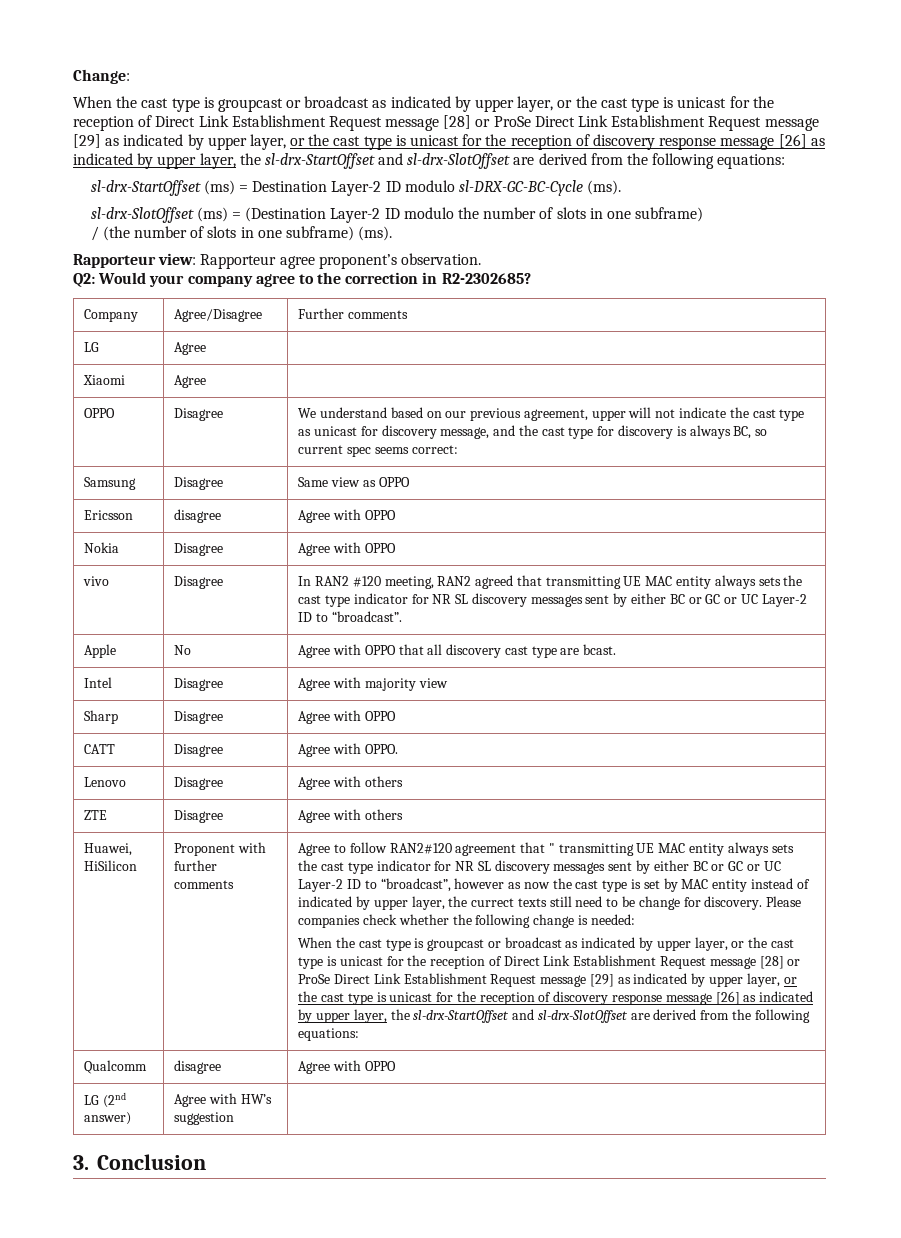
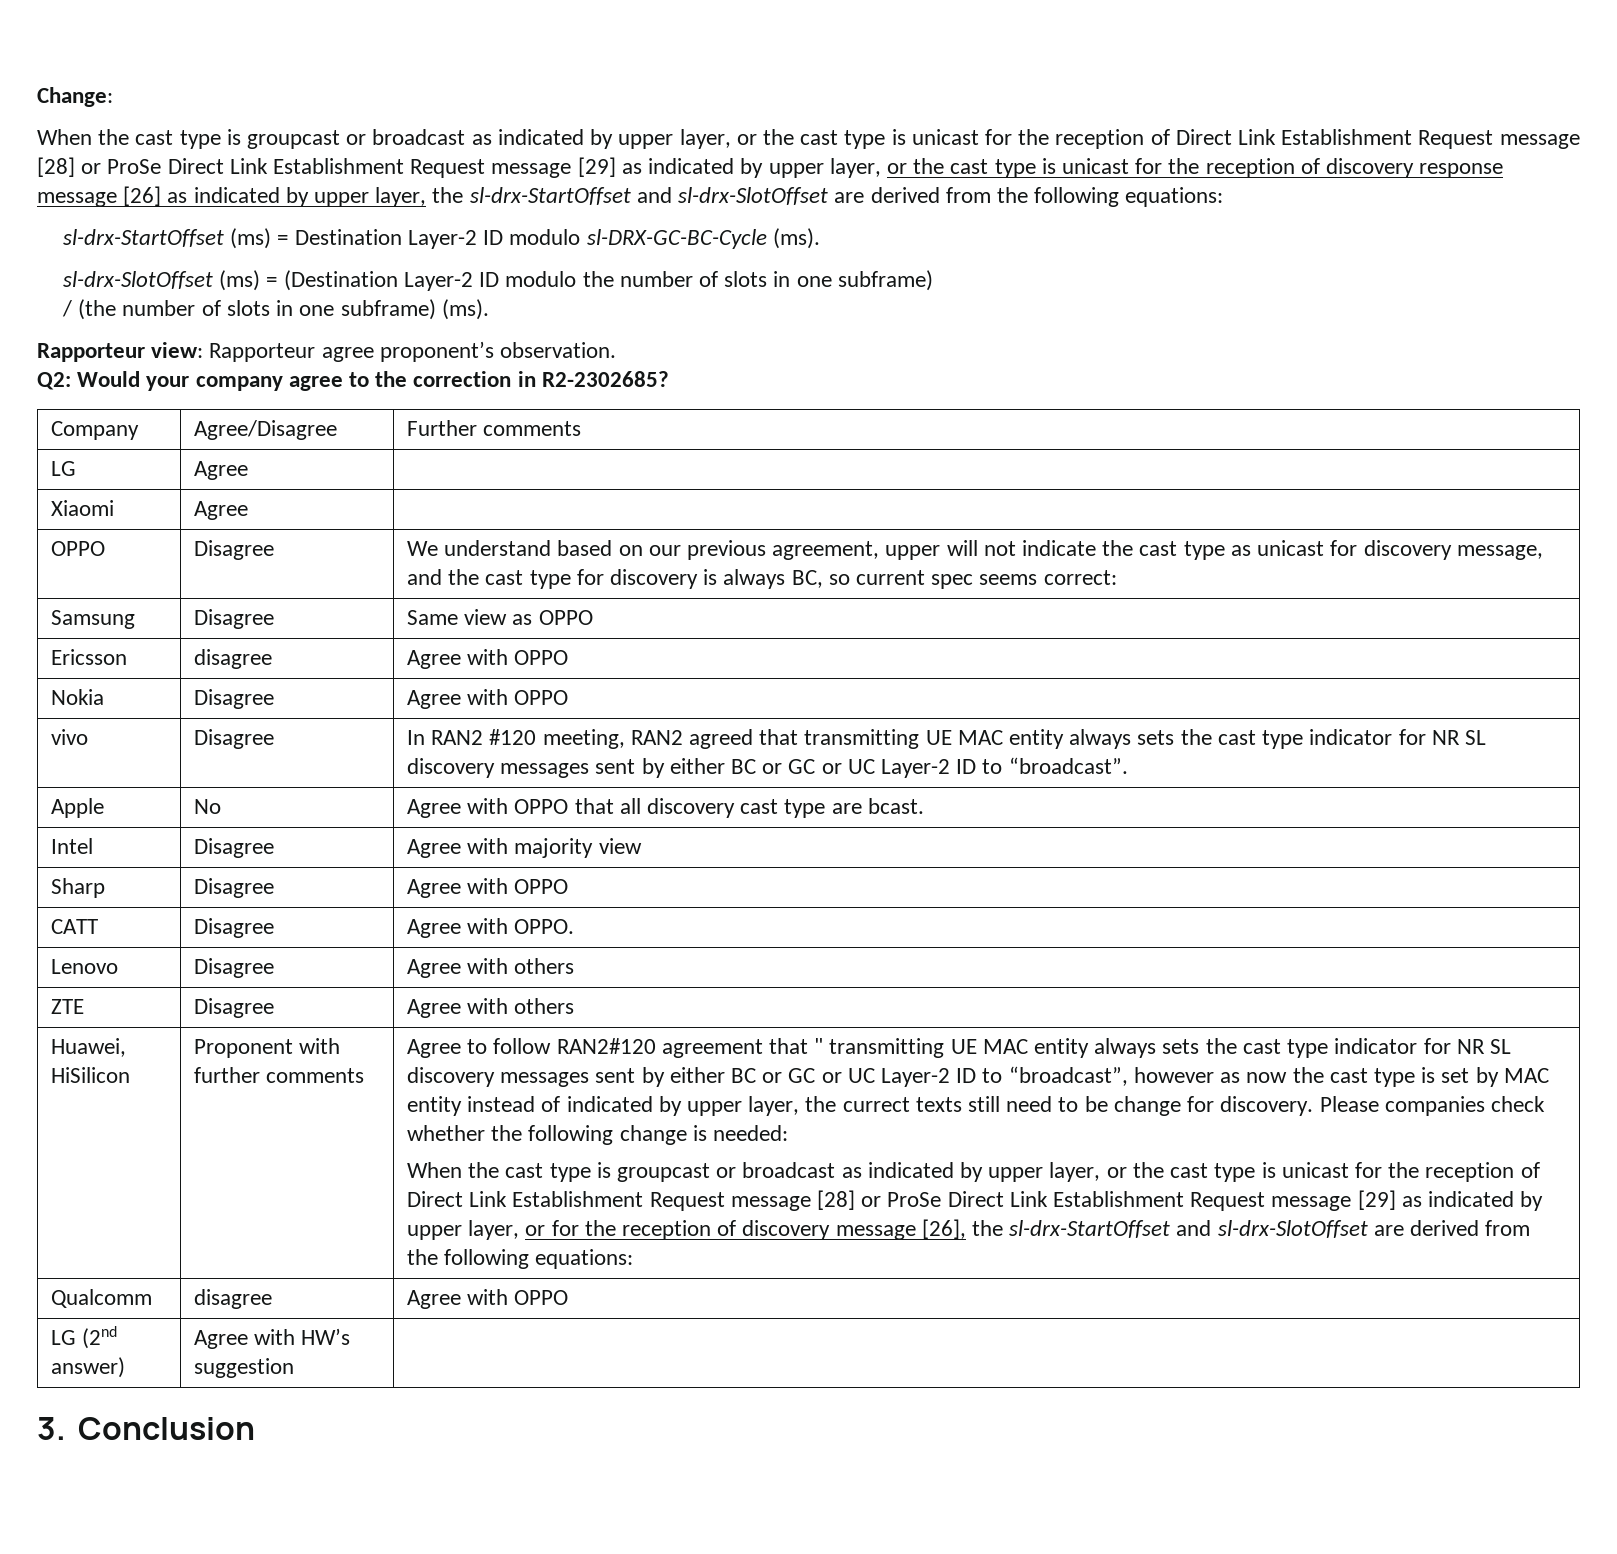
  Please companies check whether the following change is needed:
- When the cast type is groupcast or broadcast as indicated by upper layer, or the cast type is unicast for the reception of Direct Link Establishment Request message [28] or ProSe Direct Link Establishment Request message [29] as indicated by upper layer, or the cast type is unicast for the reception of discovery response message [26] as indicated by upper layer, the sl-drx-StartOffset and sl-drx-SlotOffset are derived from the following equations:
+ When the cast type is groupcast or broadcast as indicated by upper layer, or the cast type is unicast for the reception of Direct Link Establishment Request message [28] or ProSe Direct Link Establishment Request message [29] as indicated by upper layer, or for the reception of discovery message [26], the sl-drx-StartOffset and sl-drx-SlotOffset are derived from the following equations:

